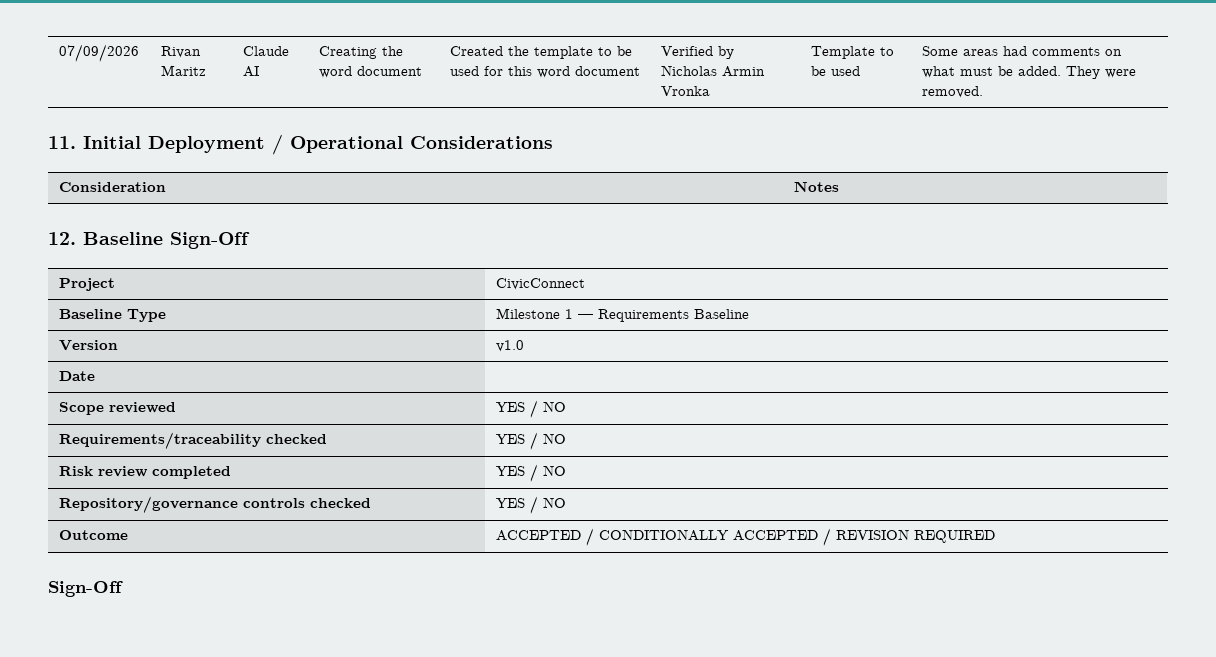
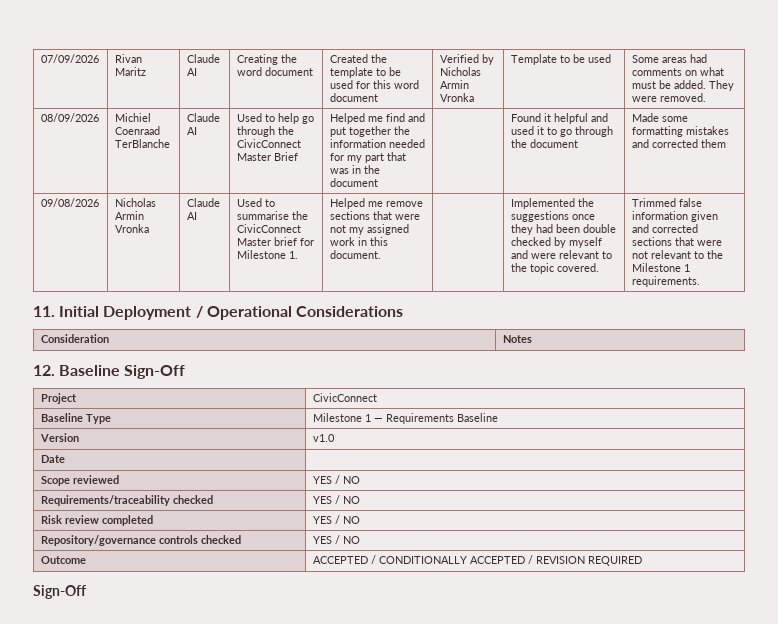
+ 08/09/2026 | Michiel Coenraad TerBlanche | Claude AI | Used to help go through the CivicConnect Master Brief | Helped me find and put together the information needed for my part that was in the document | | Found it helpful and used it to go through the document | Made some formatting mistakes and corrected them
+ 09/08/2026 | Nicholas Armin Vronka | Claude AI | Used to summarise the CivicConnect Master brief for Milestone 1. | Helped me remove sections that were not my assigned work in this document. | | Implemented the suggestions once they had been double checked by myself and were relevant to the topic covered. | Trimmed false information given and corrected sections that were not relevant to the Milestone 1 requirements.

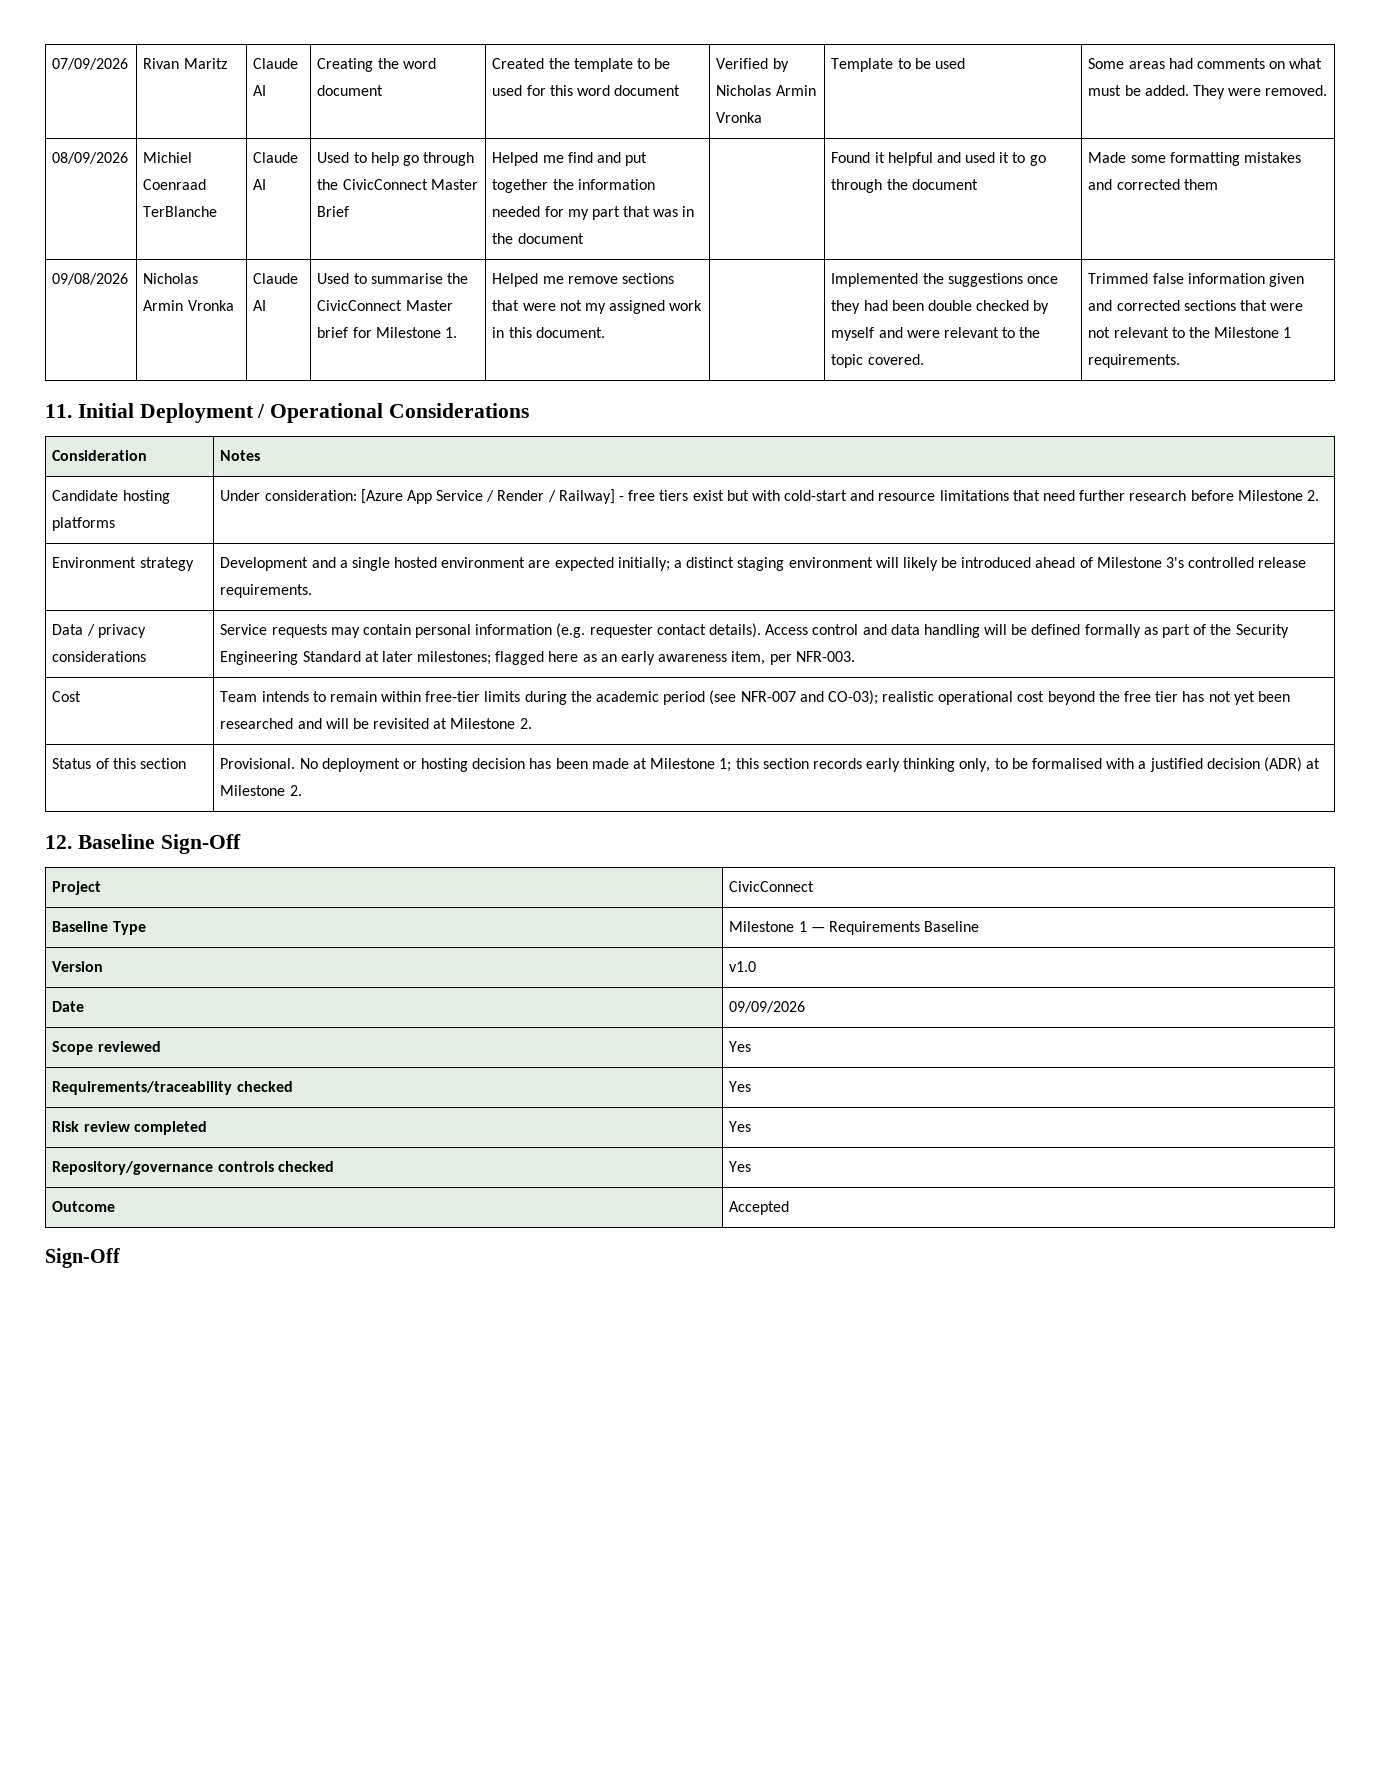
+ Candidate hosting platforms | Under consideration: [Azure App Service / Render / Railway] - free tiers exist but with cold-start and resource limitations that need further research before Milestone 2.
+ Environment strategy | Development and a single hosted environment are expected initially; a distinct staging environment will likely be introduced ahead of Milestone 3's controlled release requirements.
+ Data / privacy considerations | Service requests may contain personal information (e.g. requester contact details). Access control and data handling will be defined formally as part of the Security Engineering Standard at later milestones; flagged here as an early awareness item, per NFR-003.
+ Cost | Team intends to remain within free-tier limits during the academic period (see NFR-007 and CO-03); realistic operational cost beyond the free tier has not yet been researched and will be revisited at Milestone 2.
+ Status of this section | Provisional. No deployment or hosting decision has been made at Milestone 1; this section records early thinking only, to be formalised with a justified decision (ADR) at Milestone 2.
- Date |
+ Date | 09/09/2026
- Scope reviewed | YES / NO
+ Scope reviewed | Yes
- Requirements/traceability checked | YES / NO
+ Requirements/traceability checked | Yes
- Risk review completed | YES / NO
+ Risk review completed | Yes
- Repository/governance controls checked | YES / NO
- Outcome | ACCEPTED / CONDITIONALLY ACCEPTED / REVISION REQUIRED
+ Repository/governance controls checked | Yes
+ Outcome | Accepted

